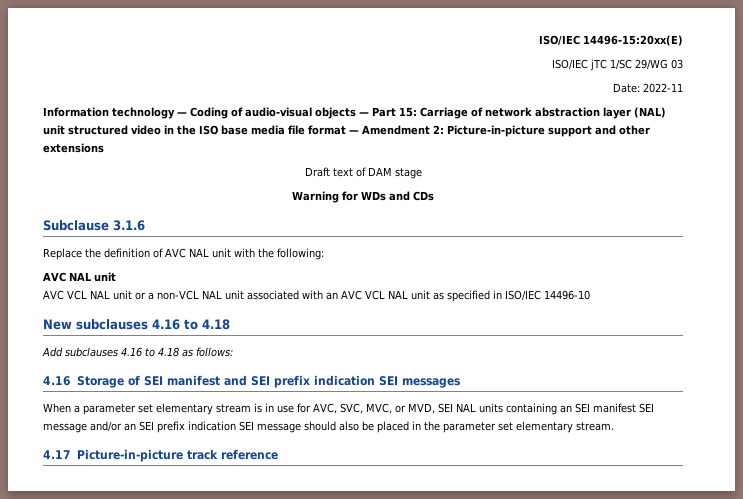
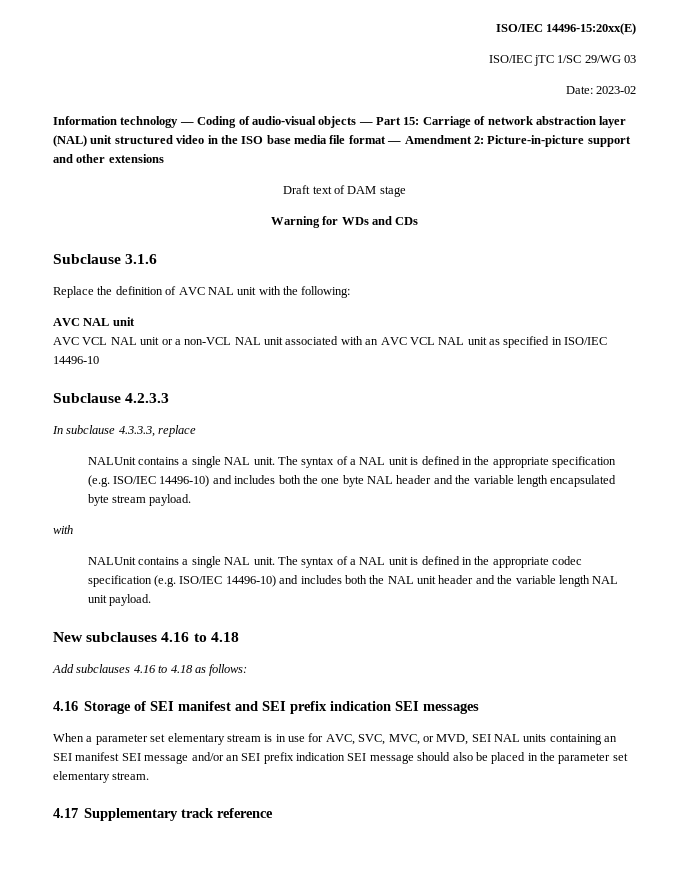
- Date: 2022-11
+ Date: 2023-02
+ Subclause 4.2.3.3
+ In subclause 4.3.3.3, replace
+ NALUnit contains a single NAL unit. The syntax of a NAL unit is defined in the appropriate specification (e.g. ISO/IEC 14496-10) and includes both the one byte NAL header and the variable length encapsulated byte stream payload.
+ with
+ NALUnit contains a single NAL unit. The syntax of a NAL unit is defined in the appropriate codec specification (e.g. ISO/IEC 14496-10) and includes both the NAL unit header and the variable length NAL unit payload.
- 4.17 Picture-in-picture track reference
+ 4.17 Supplementary track reference

